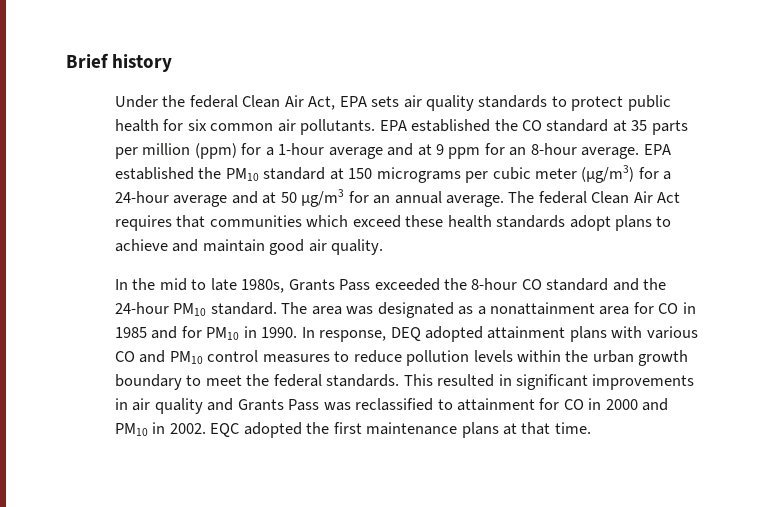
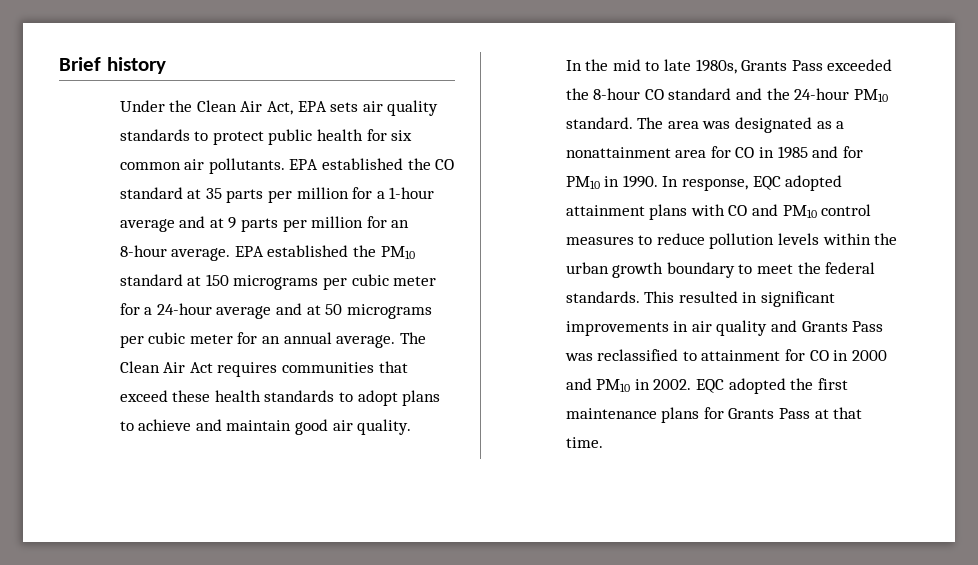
- Under the federal Clean Air Act, EPA sets air quality standards to protect public health for six common air pollutants.
+ Under the Clean Air Act, EPA sets air quality standards to protect public health for six common air pollutants.
- EPA established the CO standard at 35 parts per million (ppm) for a 1-hour average and at 9 ppm for an 8-hour average.
+ EPA established the CO standard at 35 parts per million for a 1-hour average and at 9 parts per million for an 8-hour average.
- EPA established the PM10 standard at 150 micrograms per cubic meter (μg/m3) for a 24-hour average and at 50 μg/m3 for an annual average.
+ EPA established the PM10 standard at 150 micrograms per cubic meter for a 24-hour average and at 50 micrograms per cubic meter for an annual average.
- The federal Clean Air Act requires that communities which exceed these health standards adopt plans to achieve and maintain good air quality.
+ The Clean Air Act requires communities that exceed these health standards to adopt plans to achieve and maintain good air quality.
- In response, DEQ adopted attainment plans with various CO and PM10 control measures to reduce pollution levels within the urban growth boundary to meet the federal standards.
+ In response, EQC adopted attainment plans with CO and PM10 control measures to reduce pollution levels within the urban growth boundary to meet the federal standards.
- EQC adopted the first maintenance plans at that time.
+ EQC adopted the first maintenance plans for Grants Pass at that time.

